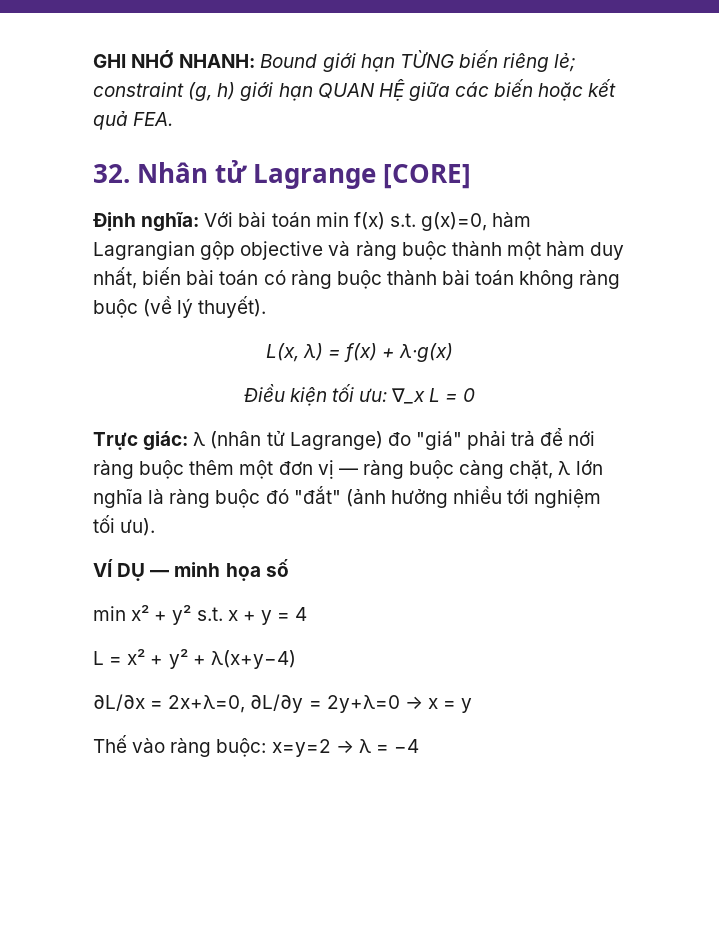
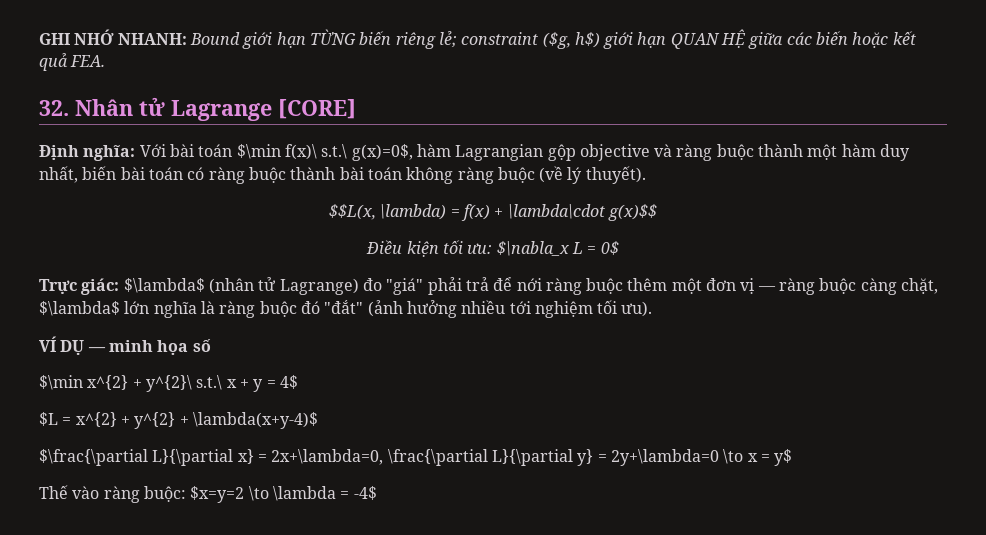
- GHI NHỚ NHANH: Bound giới hạn TỪNG biến riêng lẻ; constraint (g, h) giới hạn QUAN HỆ giữa các biến hoặc kết quả FEA.
+ GHI NHỚ NHANH: Bound giới hạn TỪNG biến riêng lẻ; constraint ($g, h$) giới hạn QUAN HỆ giữa các biến hoặc kết quả FEA.
- Định nghĩa: Với bài toán min f(x) s.t. g(x)=0, hàm Lagrangian gộp objective và ràng buộc thành một hàm duy nhất, biến bài toán có ràng buộc thành bài toán không ràng buộc (về lý thuyết).
+ Định nghĩa: Với bài toán $\min f(x)\ s.t.\ g(x)=0$, hàm Lagrangian gộp objective và ràng buộc thành một hàm duy nhất, biến bài toán có ràng buộc thành bài toán không ràng buộc (về lý thuyết).
- L(x, λ) = f(x) + λ·g(x)
+ $$L(x, \lambda) = f(x) + \lambda\cdot g(x)$$
- Điều kiện tối ưu: ∇_x L = 0
+ Điều kiện tối ưu: $\nabla_x L = 0$
- Trực giác: λ (nhân tử Lagrange) đo "giá" phải trả để nới ràng buộc thêm một đơn vị — ràng buộc càng chặt, λ lớn nghĩa là ràng buộc đó "đắt" (ảnh hưởng nhiều tới nghiệm tối ưu).
+ Trực giác: $\lambda$ (nhân tử Lagrange) đo "giá" phải trả để nới ràng buộc thêm một đơn vị — ràng buộc càng chặt, $\lambda$ lớn nghĩa là ràng buộc đó "đắt" (ảnh hưởng nhiều tới nghiệm tối ưu).
- min x² + y² s.t. x + y = 4
- L = x² + y² + λ(x+y−4)
- ∂L/∂x = 2x+λ=0, ∂L/∂y = 2y+λ=0 → x = y
+ $\min x^{2} + y^{2}\ s.t.\ x + y = 4$
+ $L = x^{2} + y^{2} + \lambda(x+y-4)$
+ $\frac{\partial L}{\partial x} = 2x+\lambda=0, \frac{\partial L}{\partial y} = 2y+\lambda=0 \to x = y$
- Thế vào ràng buộc: x=y=2 → λ = −4
+ Thế vào ràng buộc: $x=y=2 \to \lambda = -4$

